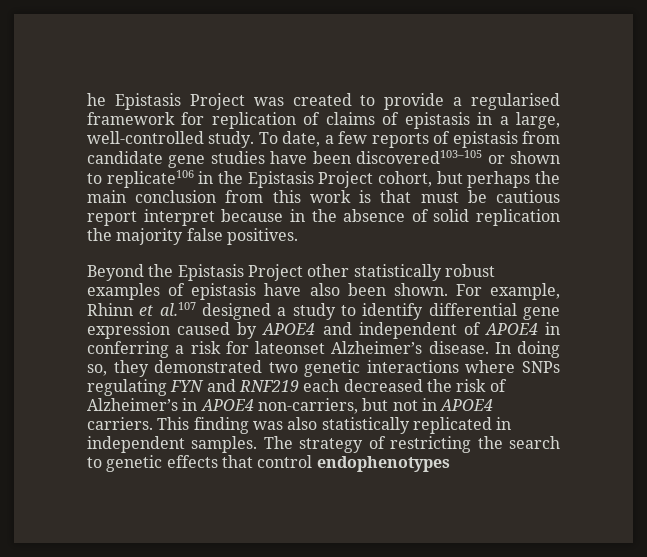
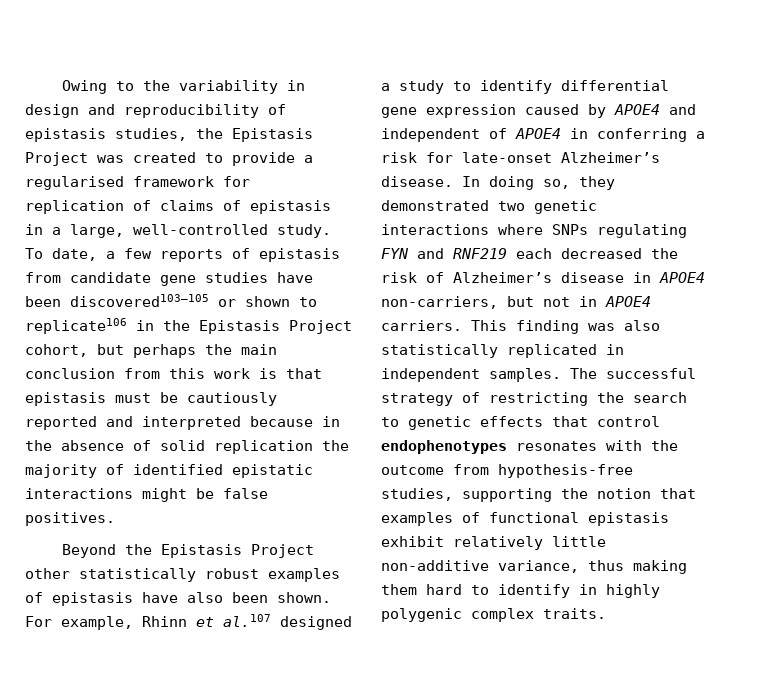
- he Epistasis Project was created to provide a regularised framework for replication of claims of epistasis in a large, well-controlled study.
+ Owing to the variability in design and reproducibility of epistasis studies, the Epistasis Project was created to provide a regularised framework for replication of claims of epistasis in a large, well-controlled study.
- To date, a few reports of epistasis from candidate gene studies have been discovered103–105 or shown to replicate106 in the Epistasis Project cohort, but perhaps the main conclusion from this work is that must be cautious report interpret because in the absence of solid replication the majority false positives.
+ To date, a few reports of epistasis from candidate gene studies have been discovered103–105 or shown to replicate106 in the Epistasis Project cohort, but perhaps the main conclusion from this work is that epistasis must be cautiously reported and interpreted because in the absence of solid replication the majority of identified epistatic interactions might be false positives.
- For example, Rhinn et al.107 designed a study to identify differential gene expression caused by APOE4 and independent of APOE4 in conferring a risk for lateonset Alzheimer’s disease.
+ For example, Rhinn et al.107 designed a study to identify differential gene expression caused by APOE4 and independent of APOE4 in conferring a risk for late-onset Alzheimer’s disease.
- In doing so, they demonstrated two genetic interactions where SNPs regulating FYN and RNF219 each decreased the risk of Alzheimer’s in APOE4 non-carriers, but not in APOE4 carriers.
+ In doing so, they demonstrated two genetic interactions where SNPs regulating FYN and RNF219 each decreased the risk of Alzheimer’s disease in APOE4 non-carriers, but not in APOE4 carriers.
- The strategy of restricting the search to genetic effects that control endophenotypes
+ The successful strategy of restricting the search to genetic effects that control endophenotypes resonates with the outcome from hypothesis-free studies, supporting the notion that examples of functional epistasis exhibit relatively little non-additive variance, thus making them hard to identify in highly polygenic complex traits.

